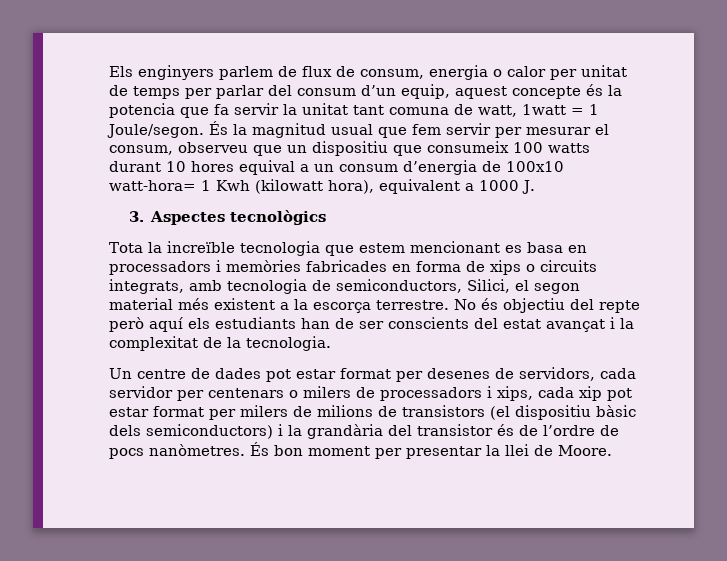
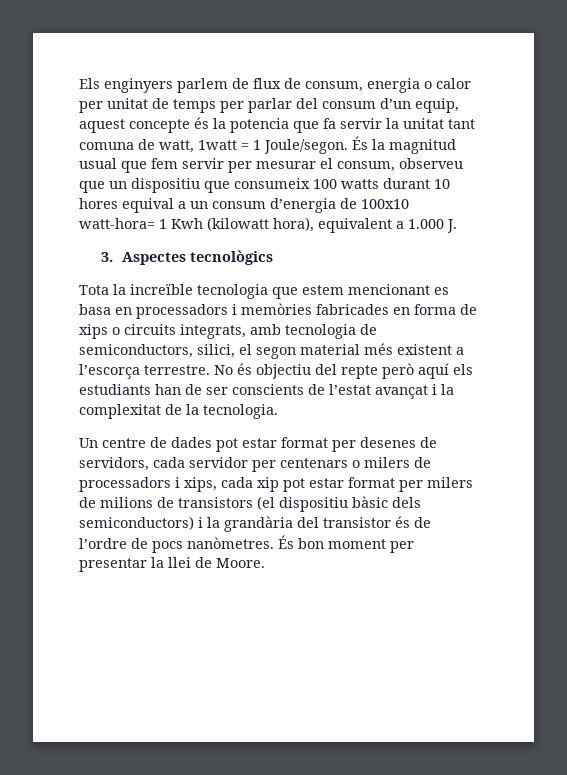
- És la magnitud usual que fem servir per mesurar el consum, observeu que un dispositiu que consumeix 100 watts durant 10 hores equival a un consum d’energia de 100x10 watt-hora= 1 Kwh (kilowatt hora), equivalent a 1000 J.
+ És la magnitud usual que fem servir per mesurar el consum, observeu que un dispositiu que consumeix 100 watts durant 10 hores equival a un consum d’energia de 100x10 watt-hora= 1 Kwh (kilowatt hora), equivalent a 1.000 J.
- Tota la increïble tecnologia que estem mencionant es basa en processadors i memòries fabricades en forma de xips o circuits integrats, amb tecnologia de semiconductors, Silici, el segon material més existent a la escorça terrestre.
+ Tota la increïble tecnologia que estem mencionant es basa en processadors i memòries fabricades en forma de xips o circuits integrats, amb tecnologia de semiconductors, silici, el segon material més existent a l’escorça terrestre.
- No és objectiu del repte però aquí els estudiants han de ser conscients del estat avançat i la complexitat de la tecnologia.
+ No és objectiu del repte però aquí els estudiants han de ser conscients de l’estat avançat i la complexitat de la tecnologia.

